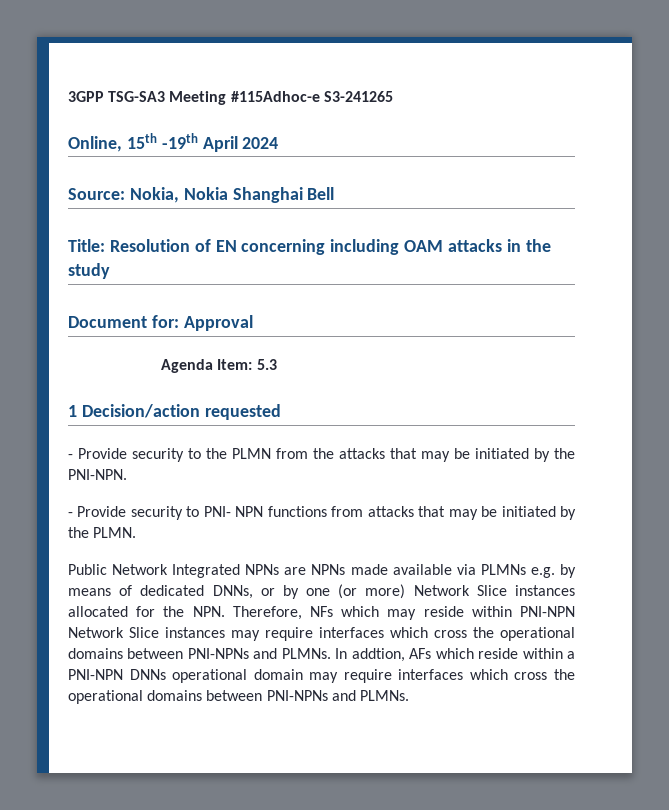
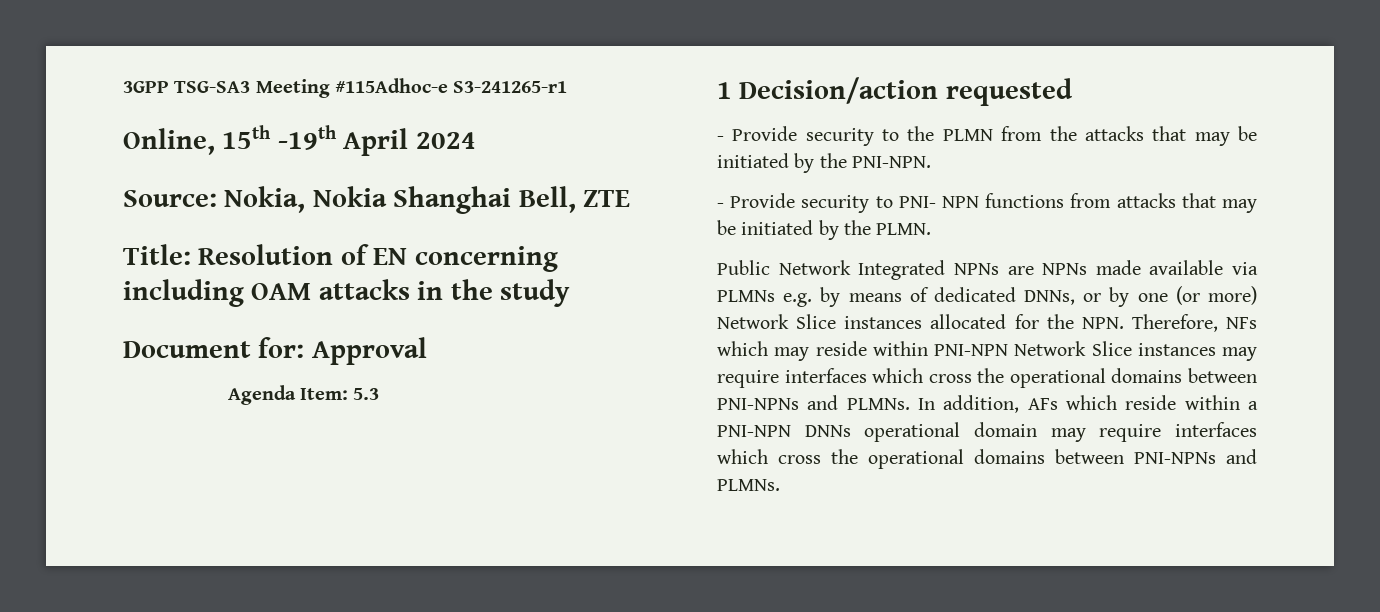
- 3GPP TSG-SA3 Meeting #115Adhoc-e S3-241265
+ 3GPP TSG-SA3 Meeting #115Adhoc-e S3-241265-r1
- Source: Nokia, Nokia Shanghai Bell
+ Source: Nokia, Nokia Shanghai Bell, ZTE
- In addtion, AFs which reside within a PNI-NPN DNNs operational domain may require interfaces which cross the operational domains between PNI-NPNs and PLMNs.
+ In addition, AFs which reside within a PNI-NPN DNNs operational domain may require interfaces which cross the operational domains between PNI-NPNs and PLMNs.

